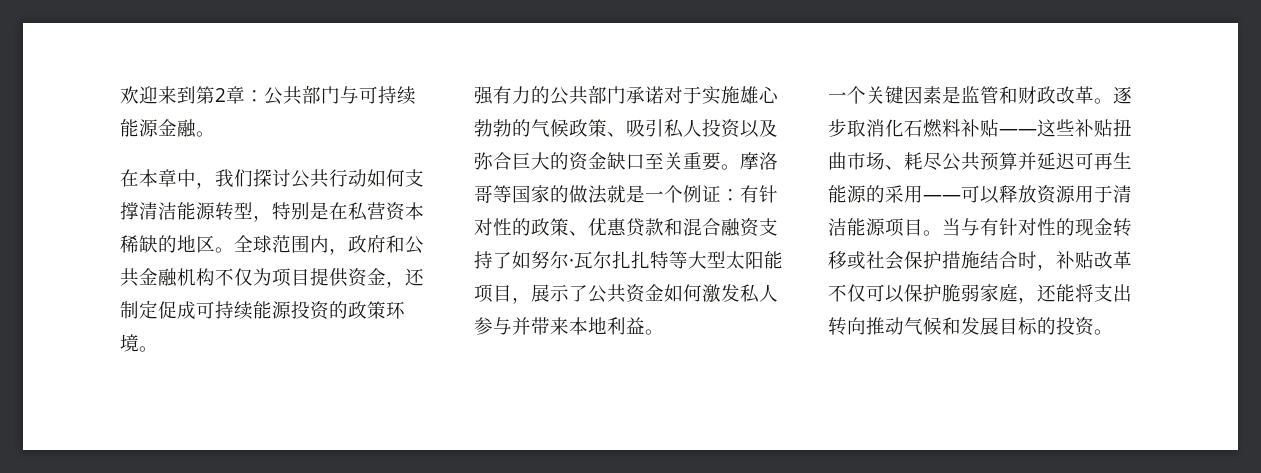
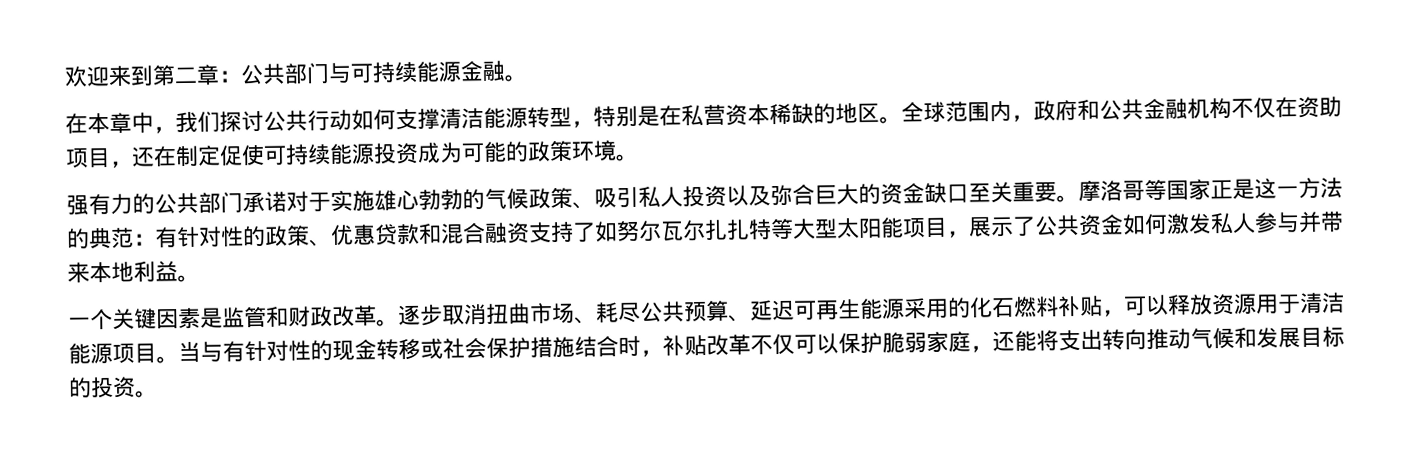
- 欢迎来到第2章：公共部门与可持续能源金融。
+ 欢迎来到第二章：公共部门与可持续能源金融。
- 全球范围内，政府和公共金融机构不仅为项目提供资金，还制定促成可持续能源投资的政策环境。
+ 全球范围内，政府和公共金融机构不仅在资助项目，还在制定促使可持续能源投资成为可能的政策环境。
- 摩洛哥等国家的做法就是一个例证：有针对性的政策、优惠贷款和混合融资支持了如努尔·瓦尔扎扎特等大型太阳能项目，展示了公共资金如何激发私人参与并带来本地利益。
+ 摩洛哥等国家正是这一方法的典范：有针对性的政策、优惠贷款和混合融资支持了如努尔瓦尔扎扎特等大型太阳能项目，展示了公共资金如何激发私人参与并带来本地利益。
- 逐步取消化石燃料补贴——这些补贴扭曲市场、耗尽公共预算并延迟可再生能源的采用——可以释放资源用于清洁能源项目。
+ 逐步取消扭曲市场、耗尽公共预算、延迟可再生能源采用的化石燃料补贴，可以释放资源用于清洁能源项目。

